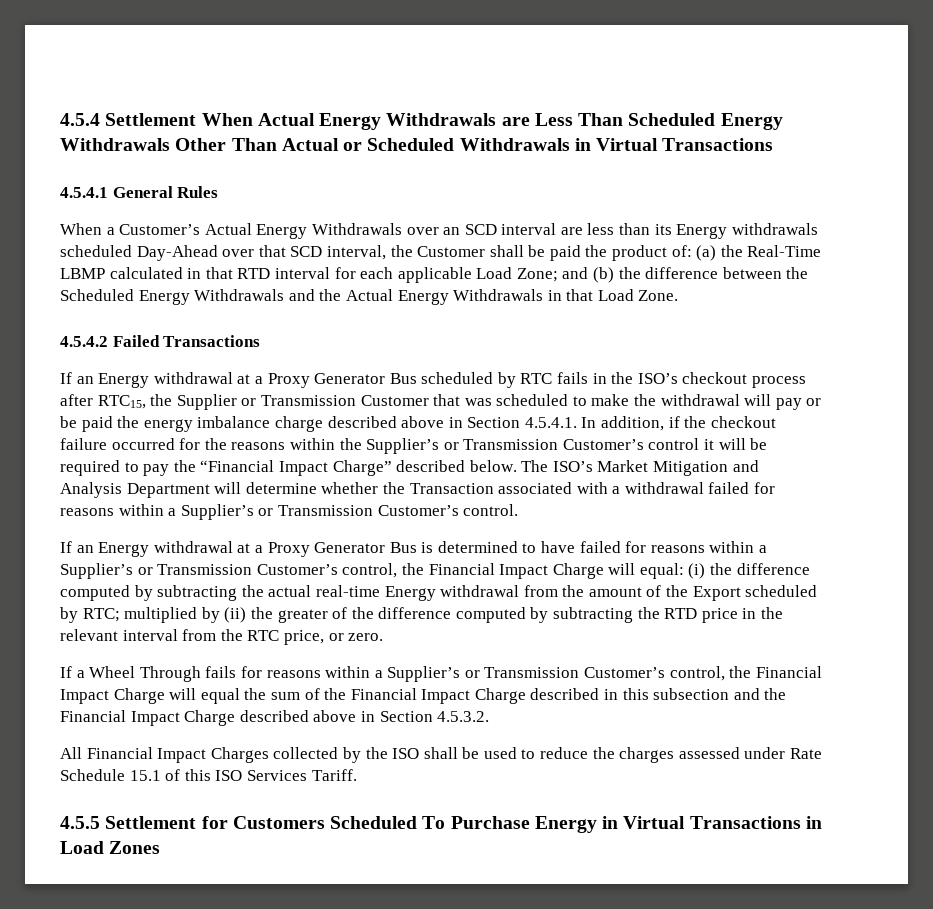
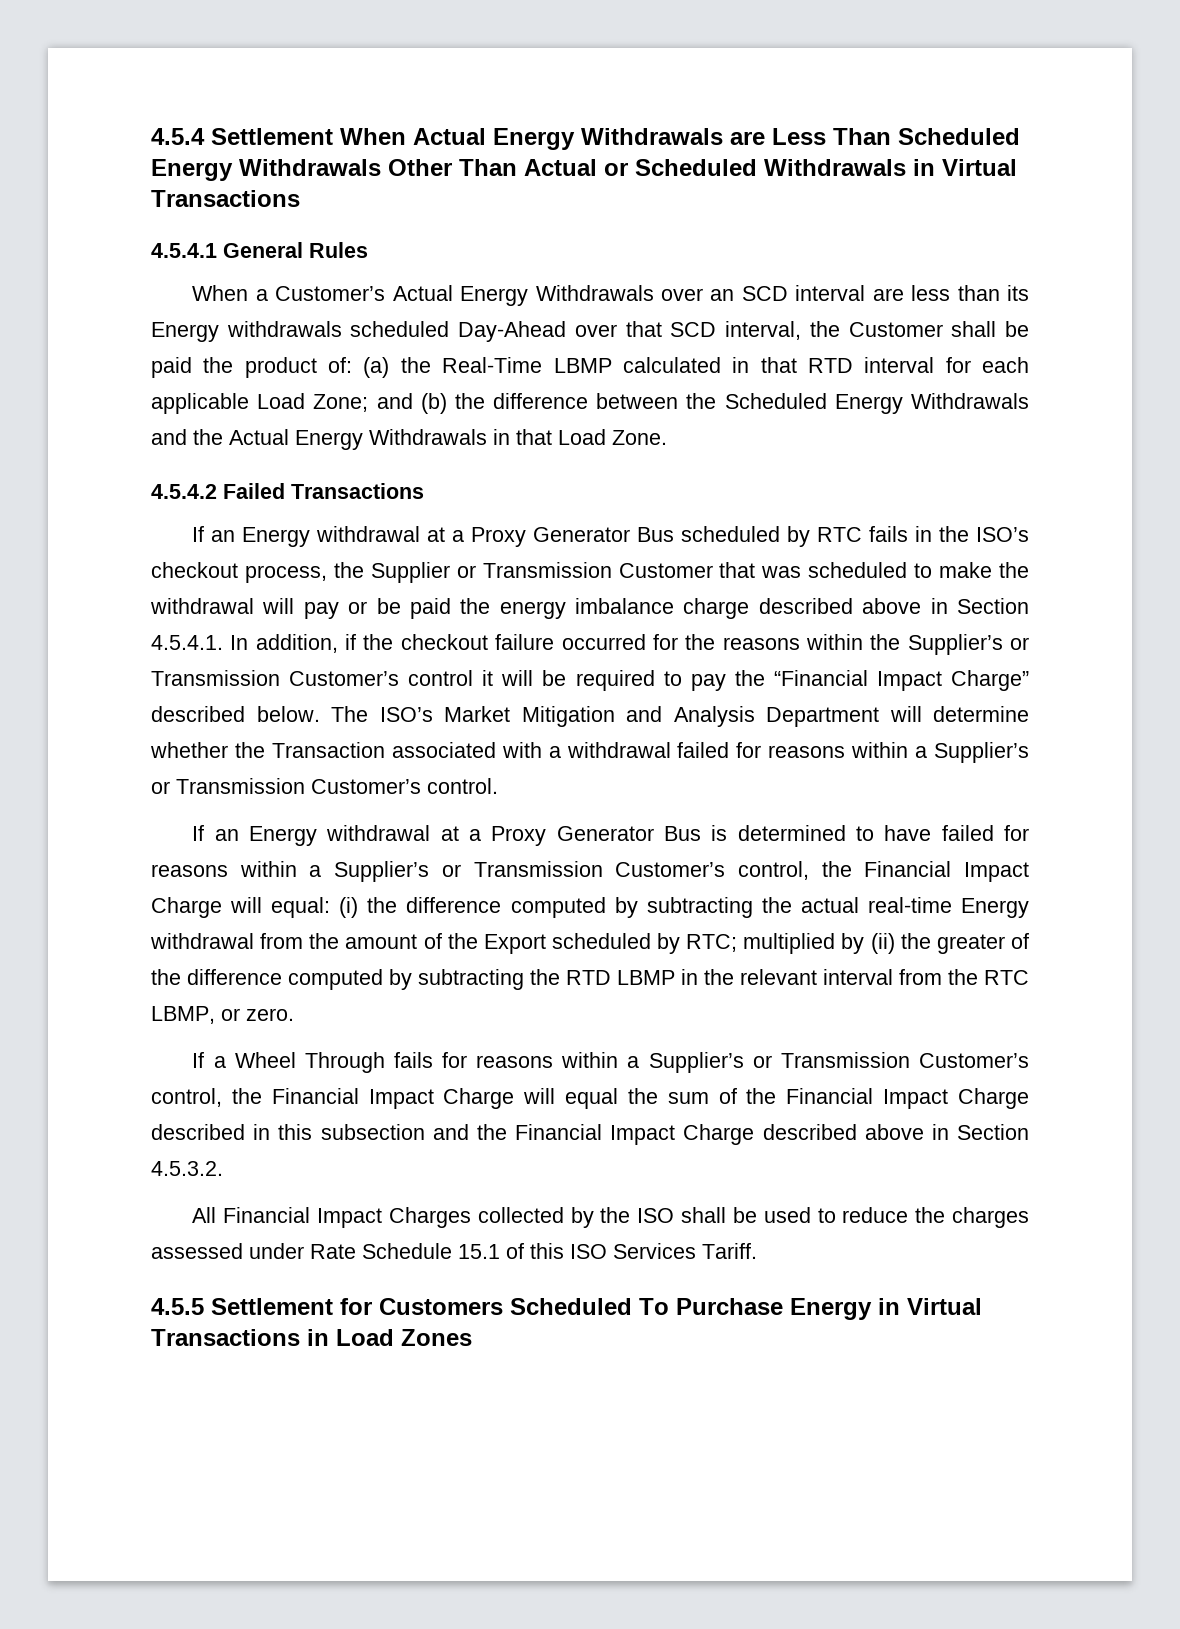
- If an Energy withdrawal at a Proxy Generator Bus scheduled by RTC fails in the ISO’s checkout process after RTC15, the Supplier or Transmission Customer that was scheduled to make the withdrawal will pay or be paid the energy imbalance charge described above in Section 4.5.4.1. In addition, if the checkout failure occurred for the reasons within the Supplier’s or Transmission Customer’s control it will be required to pay the “Financial Impact Charge” described below.
+ If an Energy withdrawal at a Proxy Generator Bus scheduled by RTC fails in the ISO’s checkout process, the Supplier or Transmission Customer that was scheduled to make the withdrawal will pay or be paid the energy imbalance charge described above in Section 4.5.4.1. In addition, if the checkout failure occurred for the reasons within the Supplier’s or Transmission Customer’s control it will be required to pay the “Financial Impact Charge” described below.
- multiplied by (ii) the greater of the difference computed by subtracting the RTD price in the relevant interval from the RTC price, or zero.
+ multiplied by (ii) the greater of the difference computed by subtracting the RTD LBMP in the relevant interval from the RTC LBMP, or zero.

